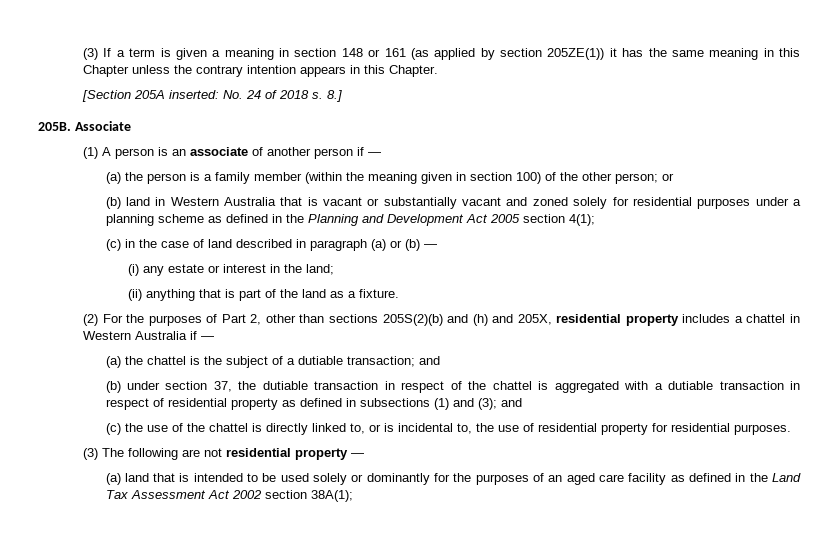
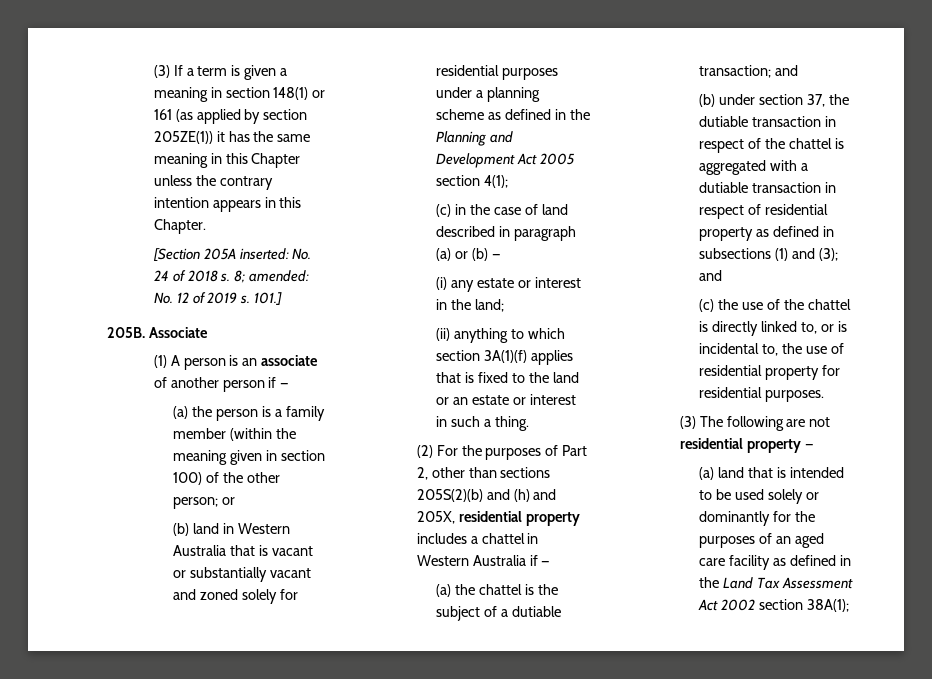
- (3) If a term is given a meaning in section 148 or 161 (as applied by section 205ZE(1)) it has the same meaning in this Chapter unless the contrary intention appears in this Chapter.
+ (3) If a term is given a meaning in section 148(1) or 161 (as applied by section 205ZE(1)) it has the same meaning in this Chapter unless the contrary intention appears in this Chapter.
- 8.]
+ 8; amended: No. 12 of 2019 s. 101.]
- (ii) anything that is part of the land as a fixture.
+ (ii) anything to which section 3A(1)(f) applies that is fixed to the land or an estate or interest in such a thing.

